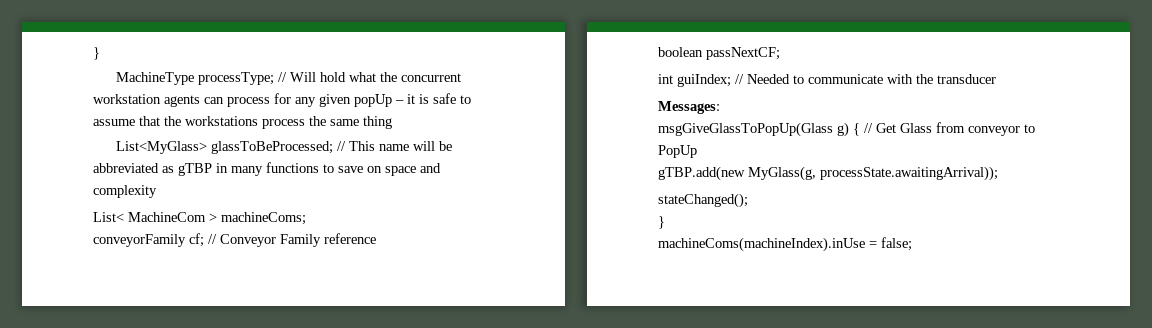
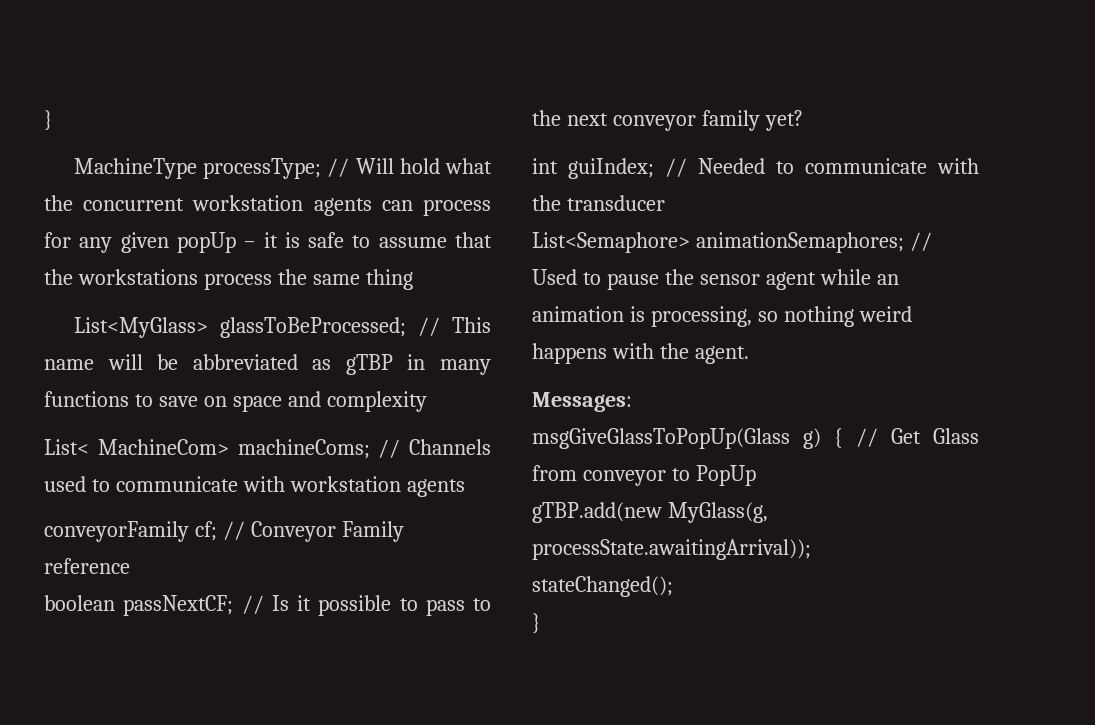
- List< MachineCom > machineComs;
+ List< MachineCom> machineComs; // Channels used to communicate with workstation agents
- boolean passNextCF;
+ boolean passNextCF; // Is it possible to pass to the next conveyor family yet?
+ List<Semaphore> animationSemaphores; // Used to pause the sensor agent while an animation is processing, so nothing weird happens with the agent.
- machineComs(machineIndex).inUse = false;

